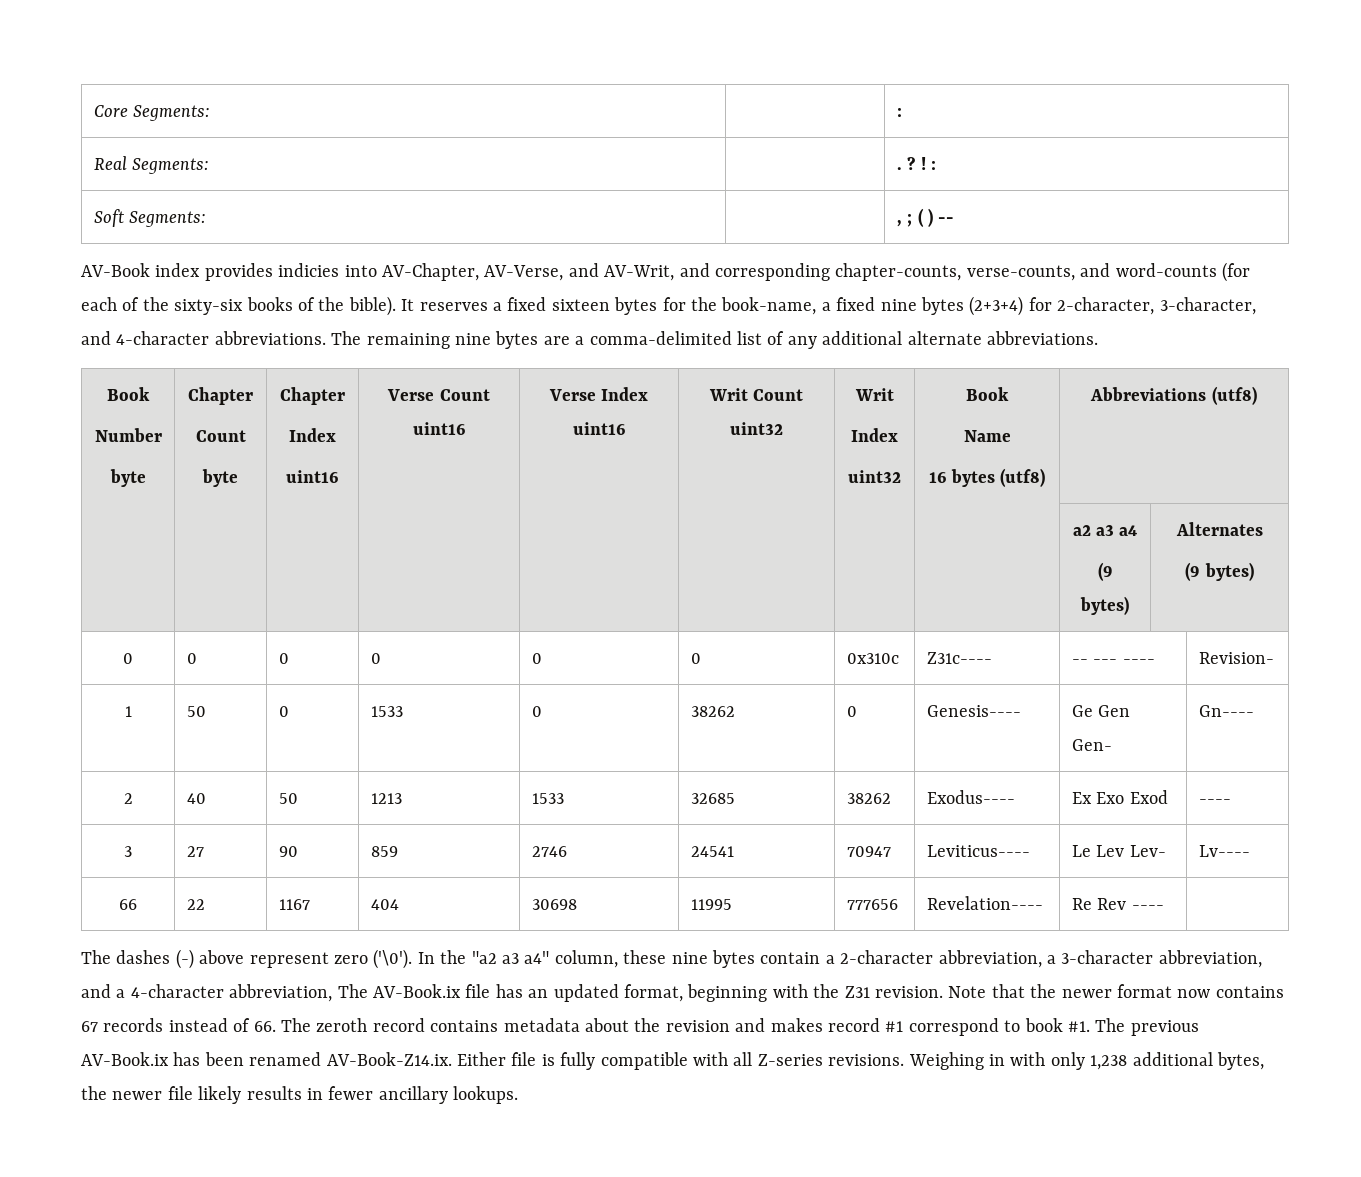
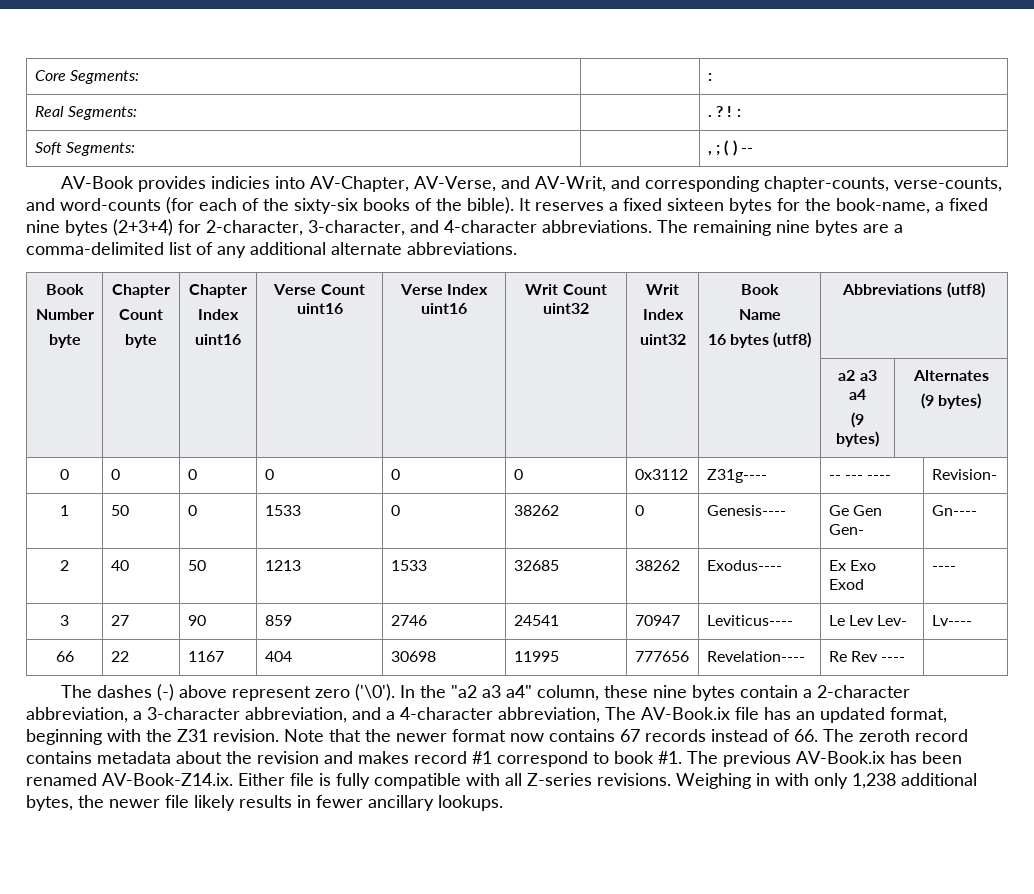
- AV-Book index provides indicies into AV-Chapter, AV-Verse, and AV-Writ, and corresponding chapter-counts, verse-counts, and word-counts (for each of the sixty-six books of the bible).
+ AV-Book provides indicies into AV-Chapter, AV-Verse, and AV-Writ, and corresponding chapter-counts, verse-counts, and word-counts (for each of the sixty-six books of the bible).
- 0 | 0 | 0 | 0 | 0 | 0 | 0x310c | Z31c---- | -- --- ---- | Revision-
+ 0 | 0 | 0 | 0 | 0 | 0 | 0x3112 | Z31g---- | -- --- ---- | Revision-

